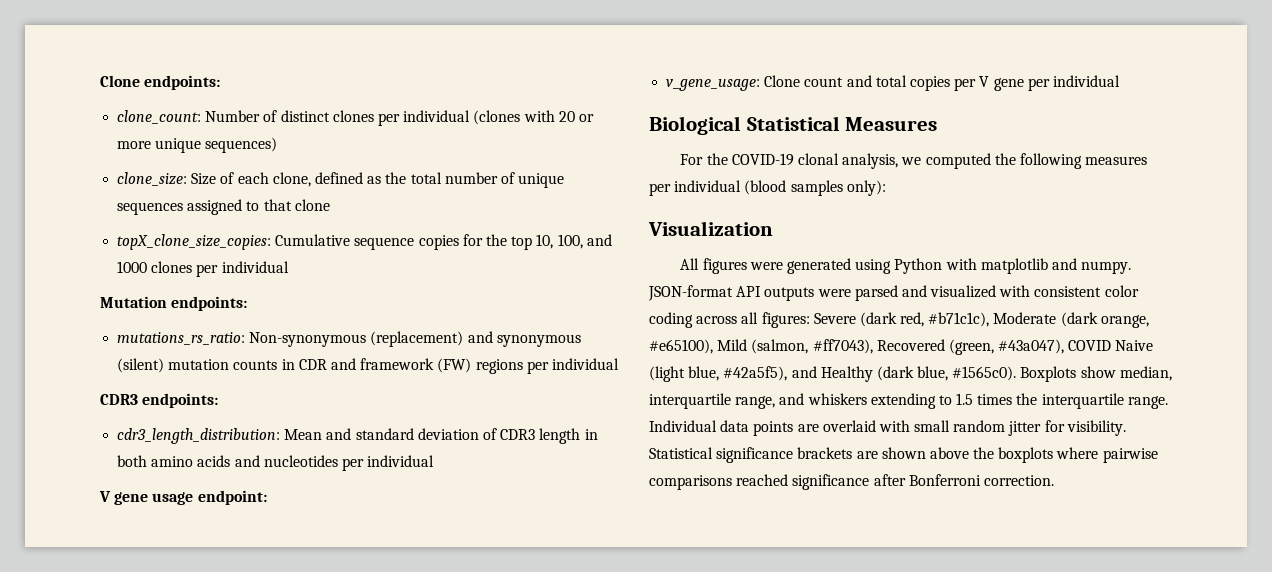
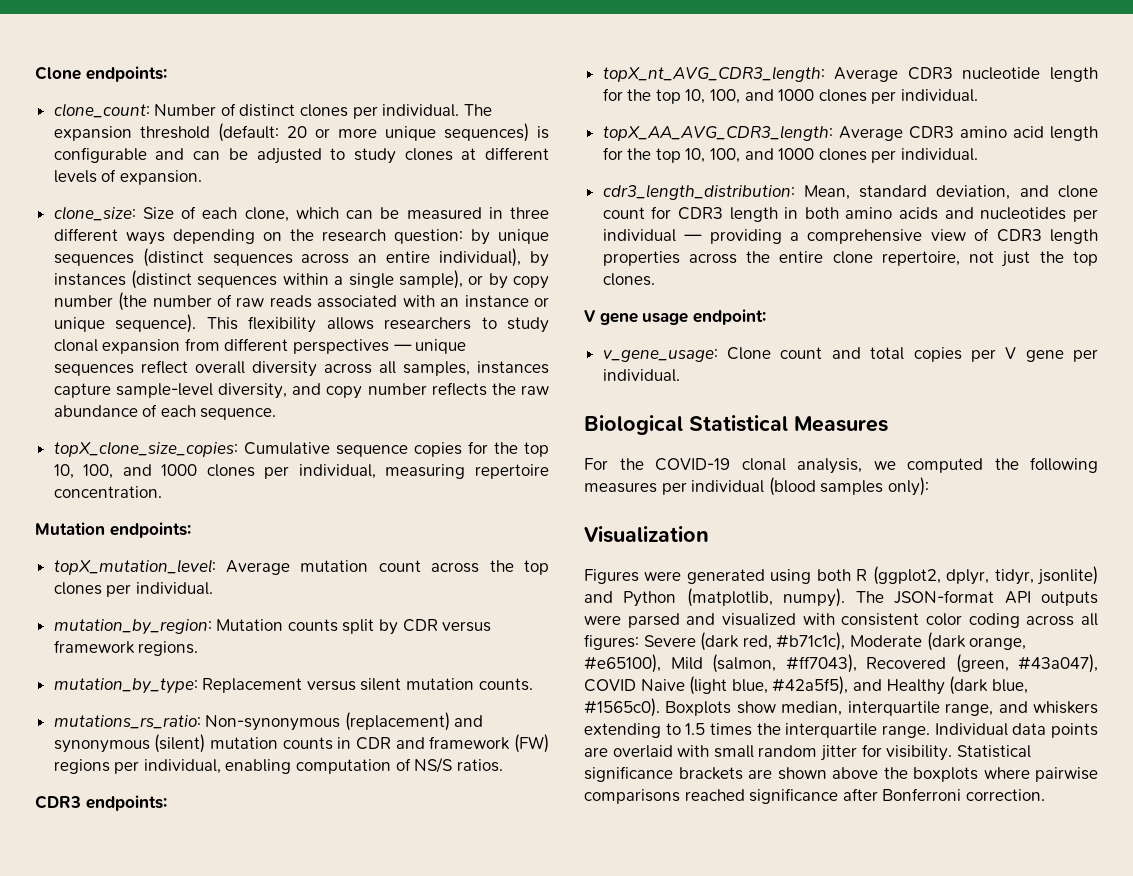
- clone_count: Number of distinct clones per individual (clones with 20 or more unique sequences)
+ clone_count: Number of distinct clones per individual. The expansion threshold (default: 20 or more unique sequences) is configurable and can be adjusted to study clones at different levels of expansion.
- clone_size: Size of each clone, defined as the total number of unique sequences assigned to that clone
+ clone_size: Size of each clone, which can be measured in three different ways depending on the research question: by unique sequences (distinct sequences across an entire individual), by instances (distinct sequences within a single sample), or by copy number (the number of raw reads associated with an instance or unique sequence). This flexibility allows researchers to study clonal expansion from different perspectives — unique sequences reflect overall diversity across all samples, instances capture sample-level diversity, and copy number reflects the raw abundance of each sequence.
- topX_clone_size_copies: Cumulative sequence copies for the top 10, 100, and 1000 clones per individual
+ topX_clone_size_copies: Cumulative sequence copies for the top 10, 100, and 1000 clones per individual, measuring repertoire concentration.
  Mutation endpoints:
+ topX_mutation_level: Average mutation count across the top clones per individual.
+ mutation_by_region: Mutation counts split by CDR versus framework regions.
+ mutation_by_type: Replacement versus silent mutation counts.
- mutations_rs_ratio: Non-synonymous (replacement) and synonymous (silent) mutation counts in CDR and framework (FW) regions per individual
+ mutations_rs_ratio: Non-synonymous (replacement) and synonymous (silent) mutation counts in CDR and framework (FW) regions per individual, enabling computation of NS/S ratios.
  CDR3 endpoints:
- cdr3_length_distribution: Mean and standard deviation of CDR3 length in both amino acids and nucleotides per individual
+ topX_nt_AVG_CDR3_length: Average CDR3 nucleotide length for the top 10, 100, and 1000 clones per individual.
+ topX_AA_AVG_CDR3_length: Average CDR3 amino acid length for the top 10, 100, and 1000 clones per individual.
+ cdr3_length_distribution: Mean, standard deviation, and clone count for CDR3 length in both amino acids and nucleotides per individual — providing a comprehensive view of CDR3 length properties across the entire clone repertoire, not just the top clones.
- v_gene_usage: Clone count and total copies per V gene per individual
+ v_gene_usage: Clone count and total copies per V gene per individual.
- All figures were generated using Python with matplotlib and numpy. JSON-format API outputs were parsed and visualized with consistent color coding across all figures: Severe (dark red, #b71c1c), Moderate (dark orange, #e65100), Mild (salmon, #ff7043), Recovered (green, #43a047), COVID Naive (light blue, #42a5f5), and Healthy (dark blue, #1565c0).
+ Figures were generated using both R (ggplot2, dplyr, tidyr, jsonlite) and Python (matplotlib, numpy). The JSON-format API outputs were parsed and visualized with consistent color coding across all figures: Severe (dark red, #b71c1c), Moderate (dark orange, #e65100), Mild (salmon, #ff7043), Recovered (green, #43a047), COVID Naive (light blue, #42a5f5), and Healthy (dark blue, #1565c0).

